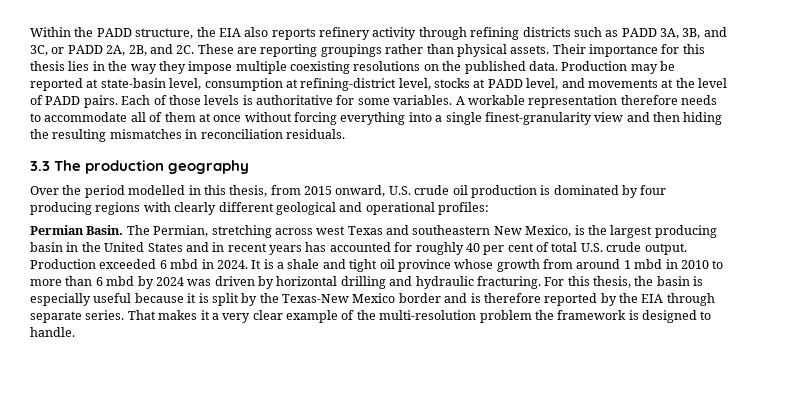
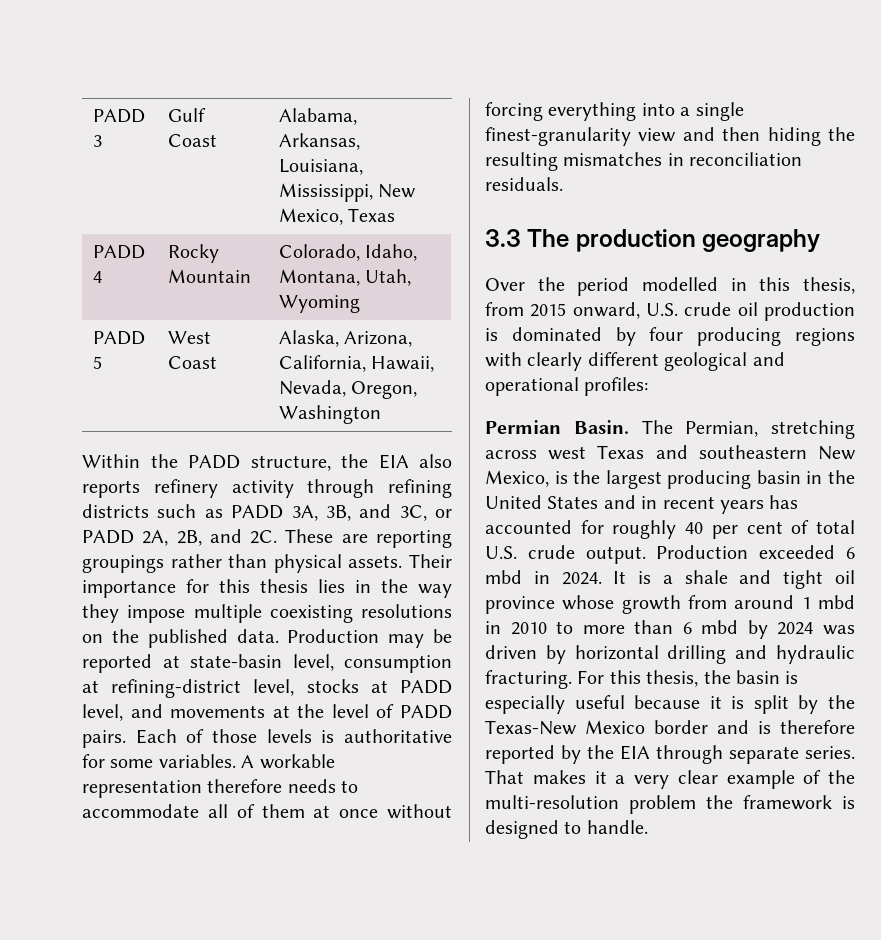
+ PADD 3 | Gulf Coast | Alabama, Arkansas, Louisiana, Mississippi, New Mexico, Texas
+ PADD 4 | Rocky Mountain | Colorado, Idaho, Montana, Utah, Wyoming
+ PADD 5 | West Coast | Alaska, Arizona, California, Hawaii, Nevada, Oregon, Washington

